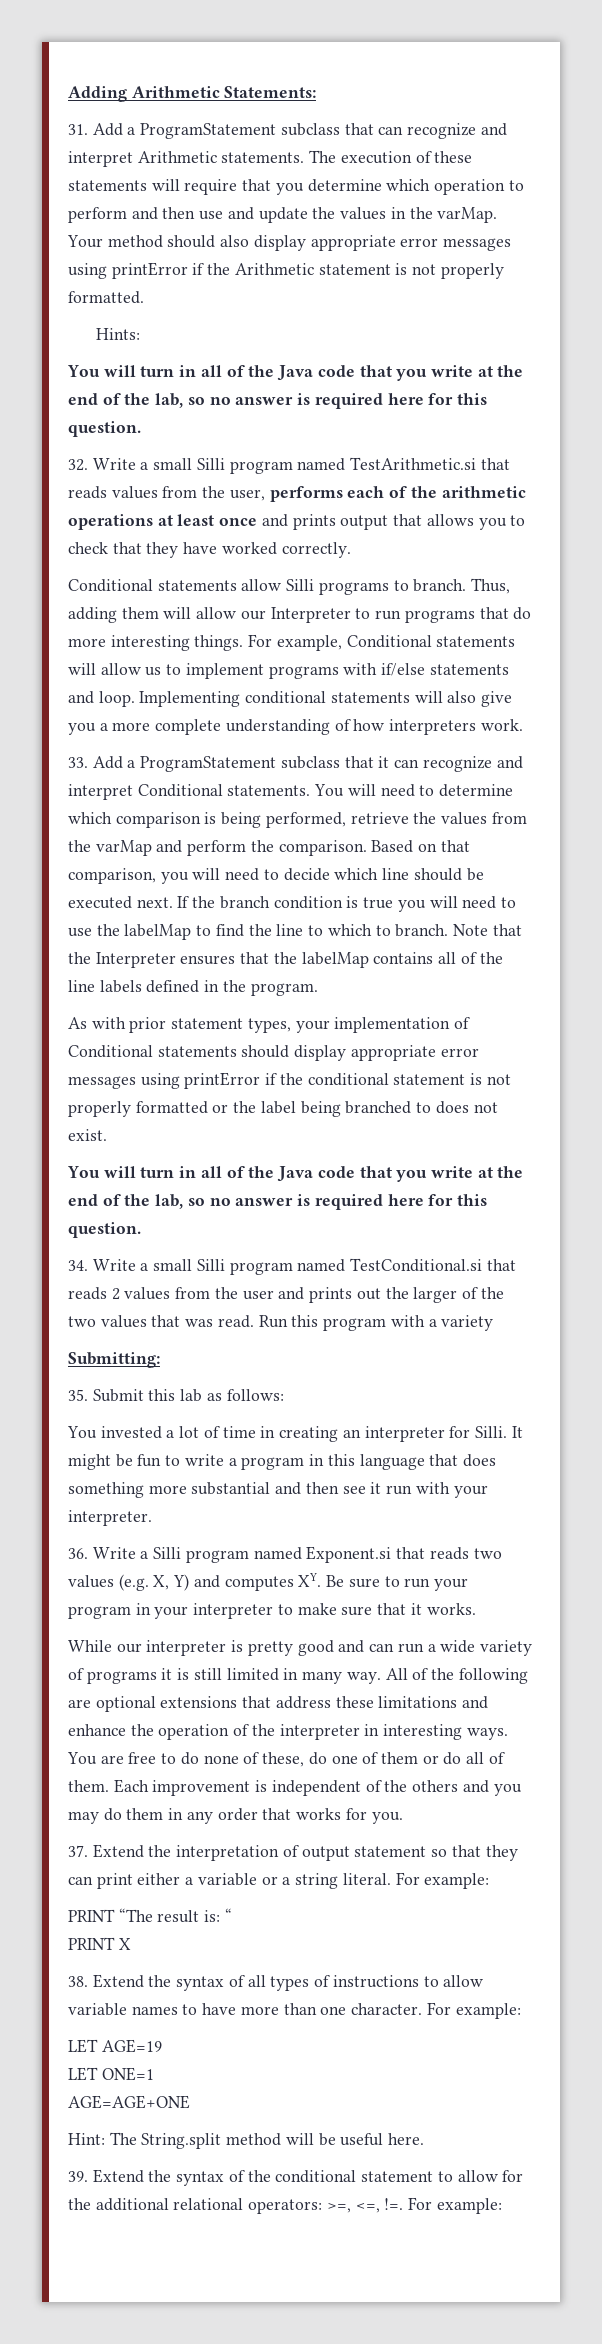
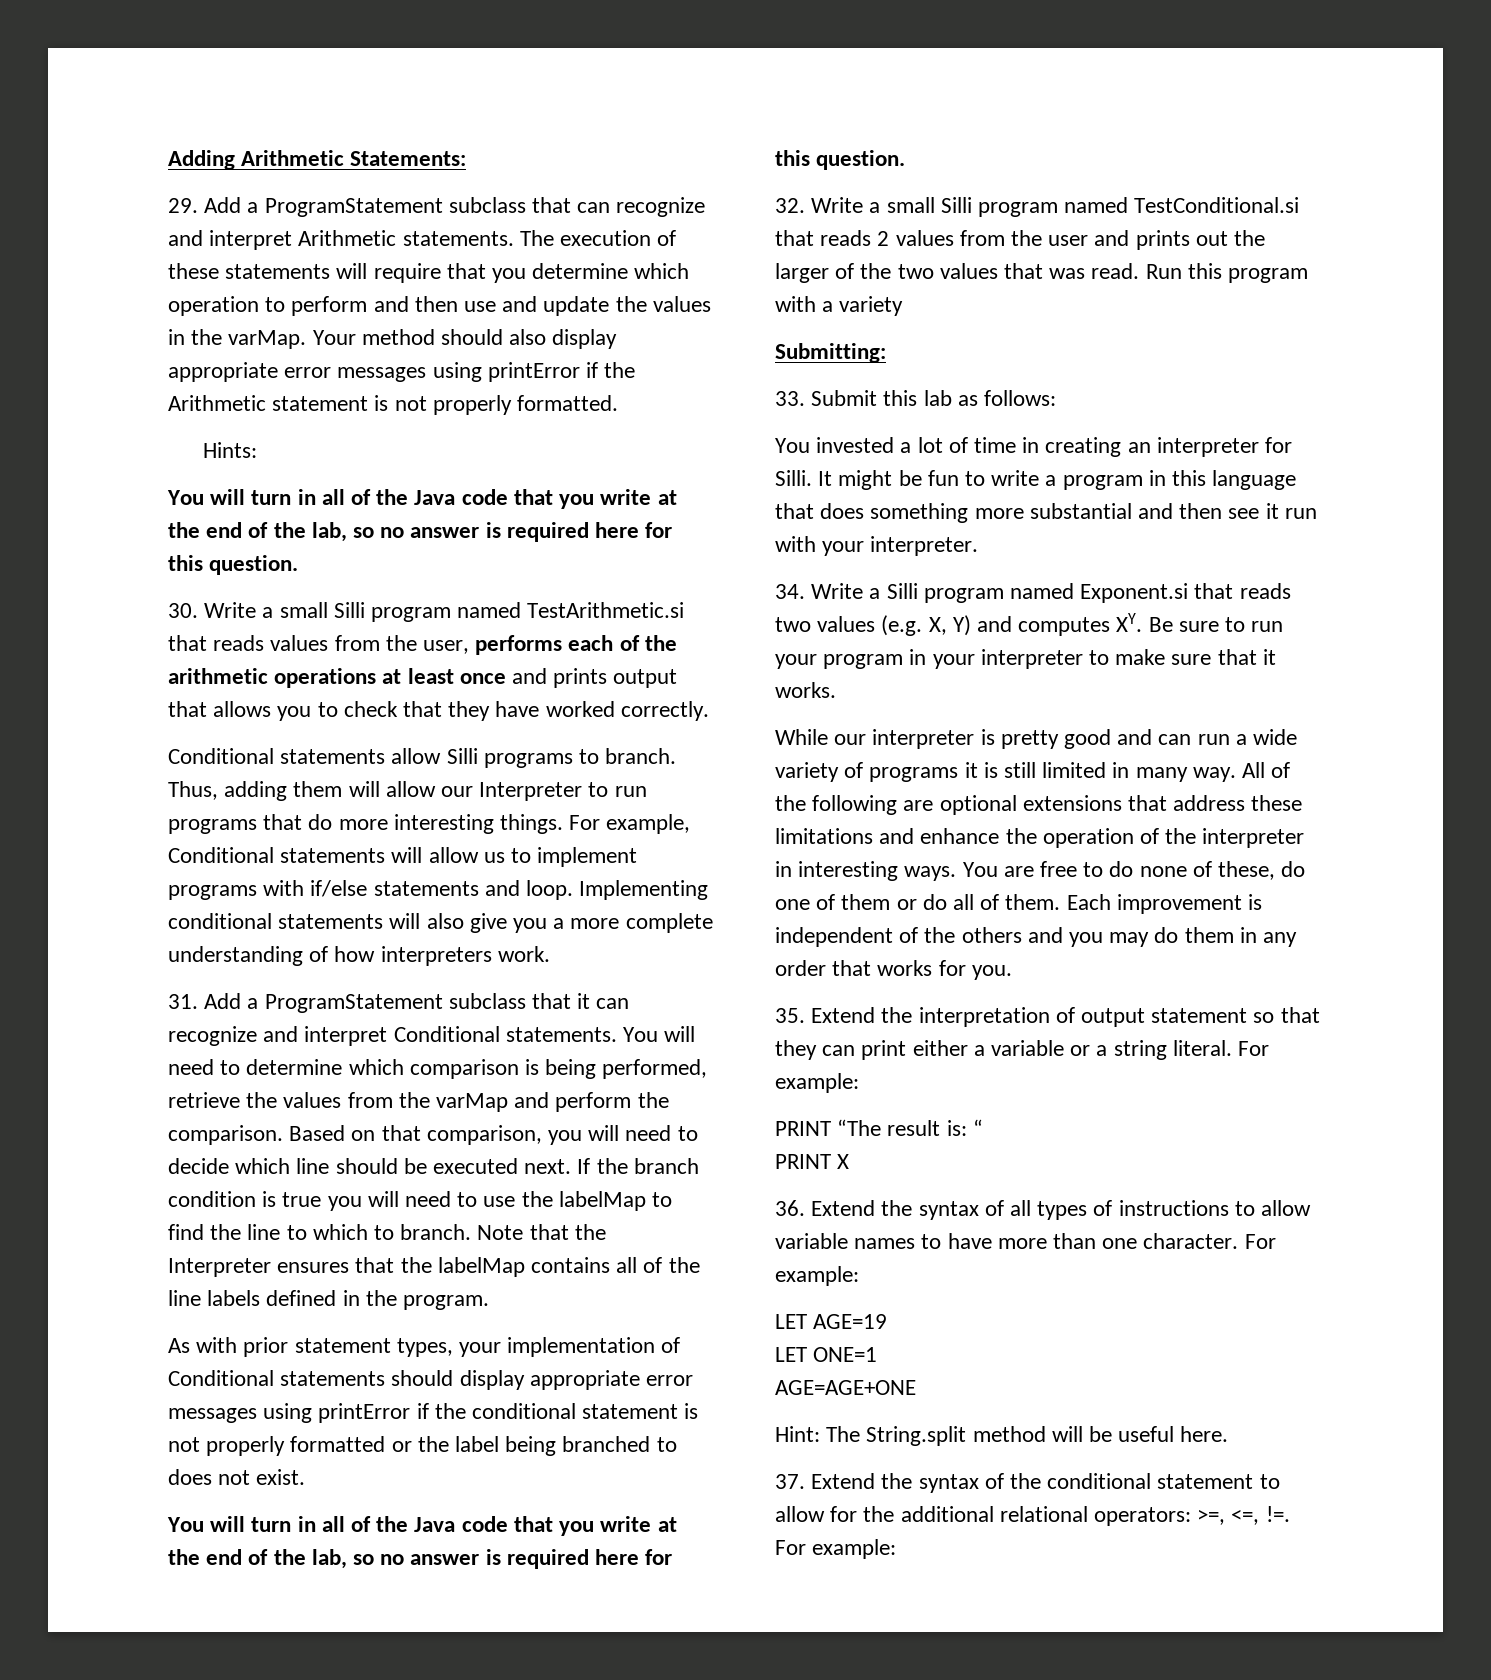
- 31. Add a ProgramStatement subclass that can recognize and interpret Arithmetic statements.
+ 29. Add a ProgramStatement subclass that can recognize and interpret Arithmetic statements.
- 32. Write a small Silli program named TestArithmetic.si that reads values from the user, performs each of the arithmetic operations at least once and prints output that allows you to check that they have worked correctly.
+ 30. Write a small Silli program named TestArithmetic.si that reads values from the user, performs each of the arithmetic operations at least once and prints output that allows you to check that they have worked correctly.
- 33. Add a ProgramStatement subclass that it can recognize and interpret Conditional statements.
+ 31. Add a ProgramStatement subclass that it can recognize and interpret Conditional statements.
- 34. Write a small Silli program named TestConditional.si that reads 2 values from the user and prints out the larger of the two values that was read.
+ 32. Write a small Silli program named TestConditional.si that reads 2 values from the user and prints out the larger of the two values that was read.
- 35. Submit this lab as follows:
+ 33. Submit this lab as follows:
- 36. Write a Silli program named Exponent.si that reads two values (e.g. X, Y) and computes XY. Be sure to run your program in your interpreter to make sure that it works.
+ 34. Write a Silli program named Exponent.si that reads two values (e.g. X, Y) and computes XY. Be sure to run your program in your interpreter to make sure that it works.
- 37. Extend the interpretation of output statement so that they can print either a variable or a string literal.
+ 35. Extend the interpretation of output statement so that they can print either a variable or a string literal.
- 38. Extend the syntax of all types of instructions to allow variable names to have more than one character.
+ 36. Extend the syntax of all types of instructions to allow variable names to have more than one character.
- 39. Extend the syntax of the conditional statement to allow for the additional relational operators: >=, <=, !=.
+ 37. Extend the syntax of the conditional statement to allow for the additional relational operators: >=, <=, !=.

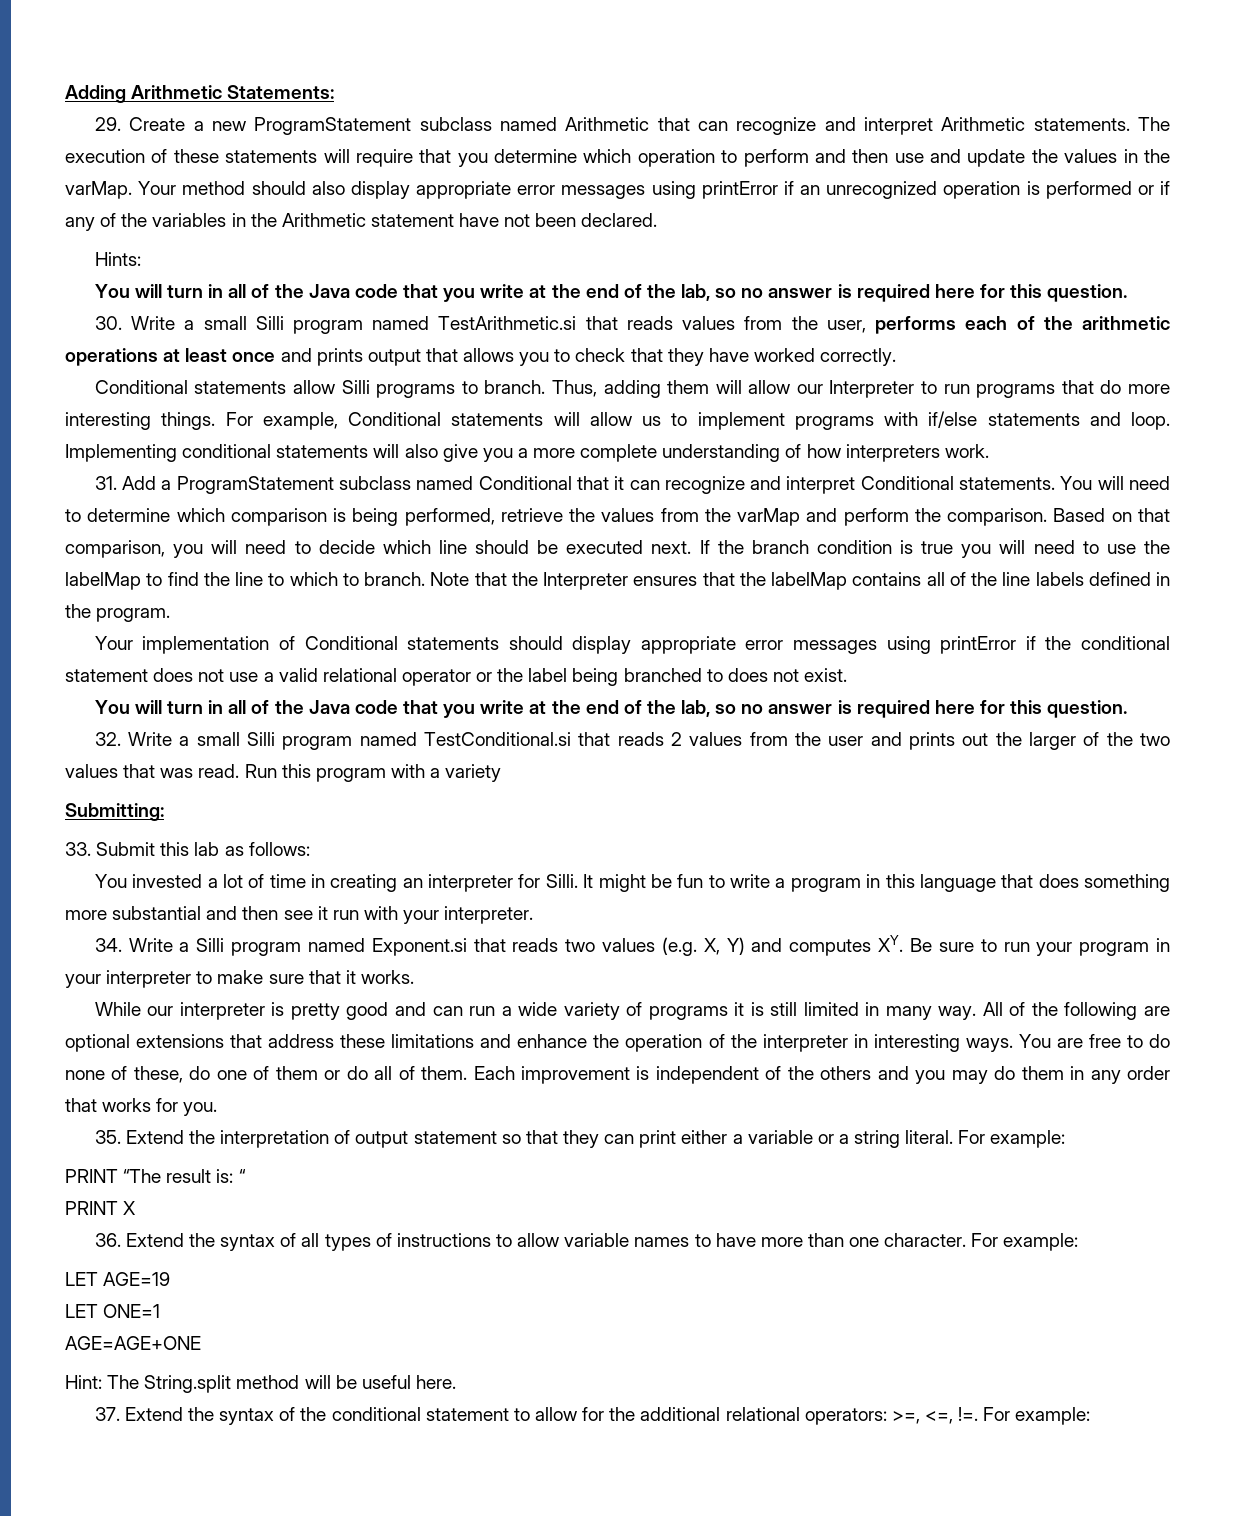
- 29. Add a ProgramStatement subclass that can recognize and interpret Arithmetic statements.
+ 29. Create a new ProgramStatement subclass named Arithmetic that can recognize and interpret Arithmetic statements.
- Your method should also display appropriate error messages using printError if the Arithmetic statement is not properly formatted.
+ Your method should also display appropriate error messages using printError if an unrecognized operation is performed or if any of the variables in the Arithmetic statement have not been declared.
- 31. Add a ProgramStatement subclass that it can recognize and interpret Conditional statements.
+ 31. Add a ProgramStatement subclass named Conditional that it can recognize and interpret Conditional statements.
- As with prior statement types, your implementation of Conditional statements should display appropriate error messages using printError if the conditional statement is not properly formatted or the label being branched to does not exist.
+ Your implementation of Conditional statements should display appropriate error messages using printError if the conditional statement does not use a valid relational operator or the label being branched to does not exist.

